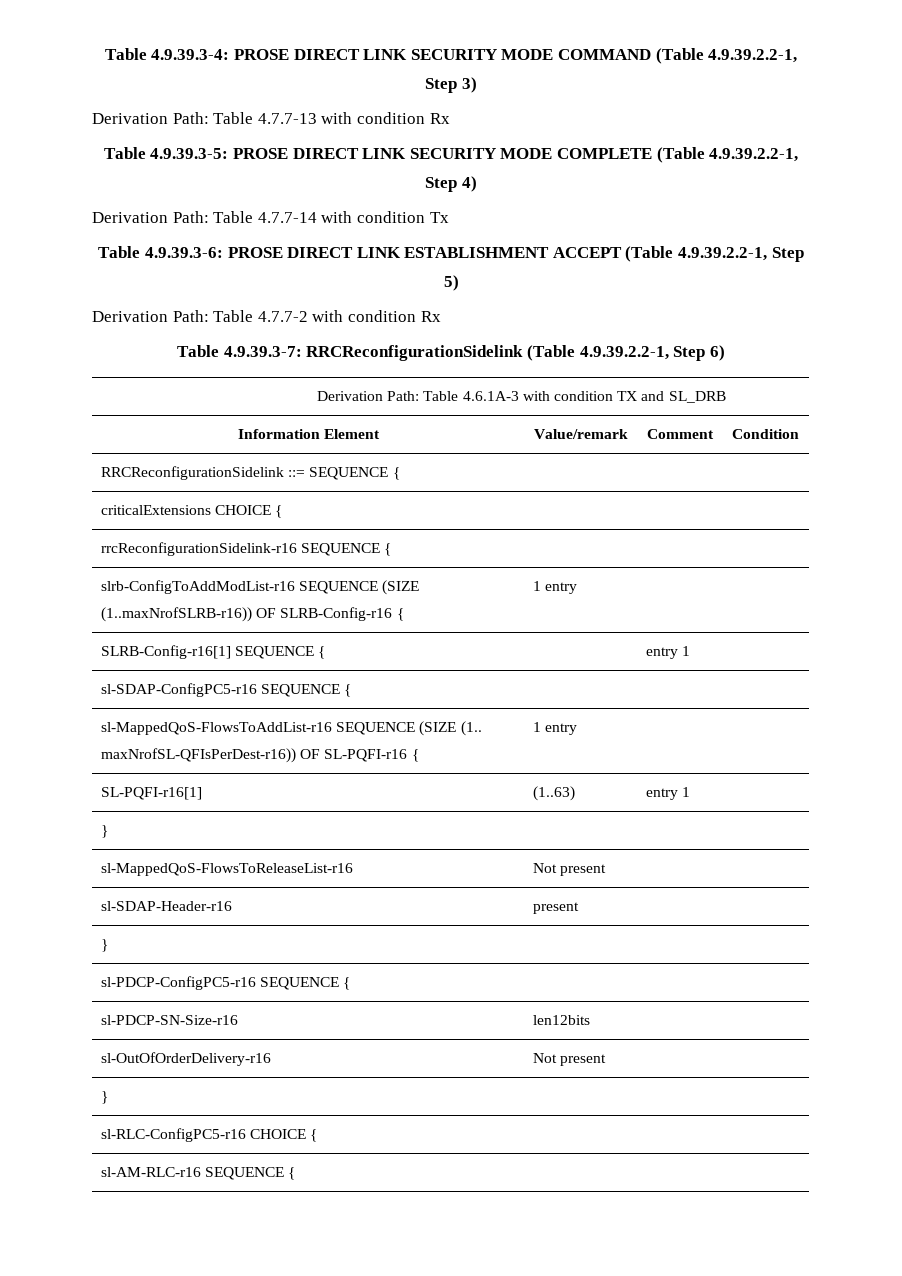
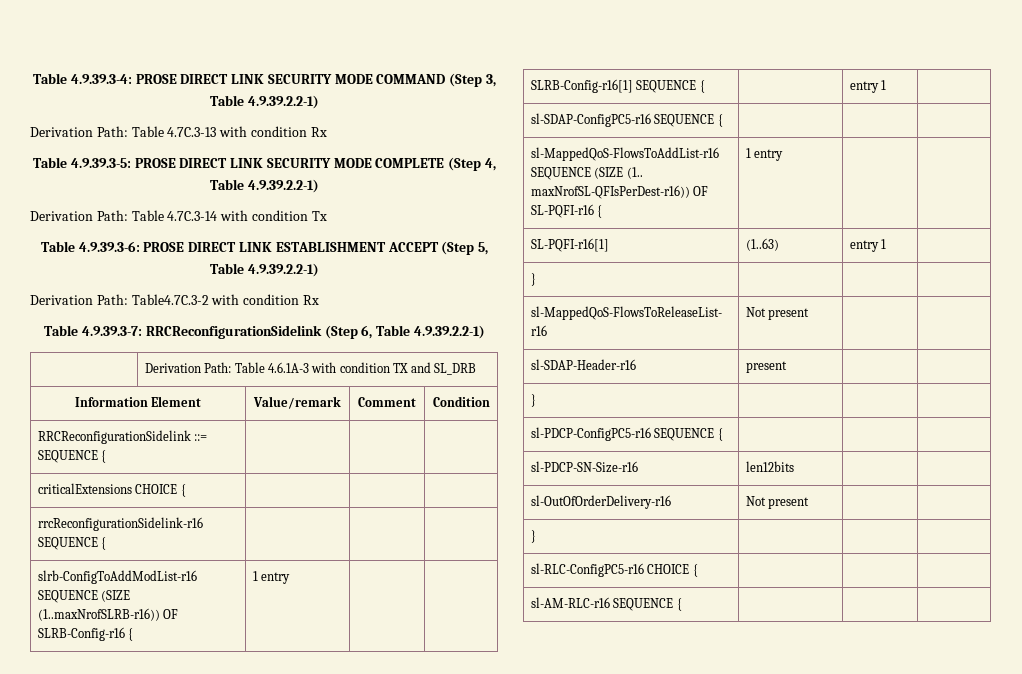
- Table 4.9.39.3-4: PROSE DIRECT LINK SECURITY MODE COMMAND (Table 4.9.39.2.2-1, Step 3)
- Derivation Path: Table 4.7.7-13 with condition Rx
+ Table 4.9.39.3-4: PROSE DIRECT LINK SECURITY MODE COMMAND (Step 3, Table 4.9.39.2.2-1)
+ Derivation Path: Table 4.7C.3-13 with condition Rx
- Table 4.9.39.3-5: PROSE DIRECT LINK SECURITY MODE COMPLETE (Table 4.9.39.2.2-1, Step 4)
- Derivation Path: Table 4.7.7-14 with condition Tx
+ Table 4.9.39.3-5: PROSE DIRECT LINK SECURITY MODE COMPLETE (Step 4, Table 4.9.39.2.2-1)
+ Derivation Path: Table 4.7C.3-14 with condition Tx
- Table 4.9.39.3-6: PROSE DIRECT LINK ESTABLISHMENT ACCEPT (Table 4.9.39.2.2-1, Step 5)
- Derivation Path: Table 4.7.7-2 with condition Rx
+ Table 4.9.39.3-6: PROSE DIRECT LINK ESTABLISHMENT ACCEPT (Step 5, Table 4.9.39.2.2-1)
+ Derivation Path: Table4.7C.3-2 with condition Rx
- Table 4.9.39.3-7: RRCReconfigurationSidelink (Table 4.9.39.2.2-1, Step 6)
+ Table 4.9.39.3-7: RRCReconfigurationSidelink (Step 6, Table 4.9.39.2.2-1)

